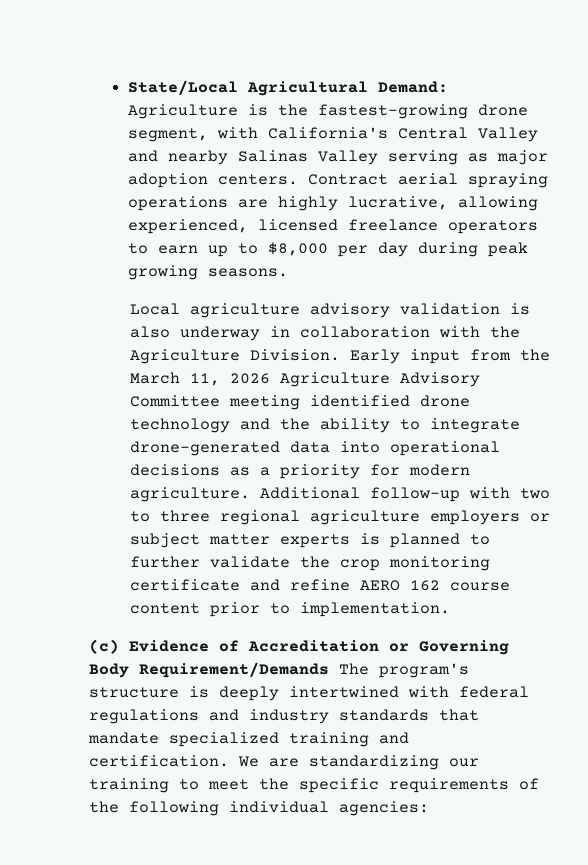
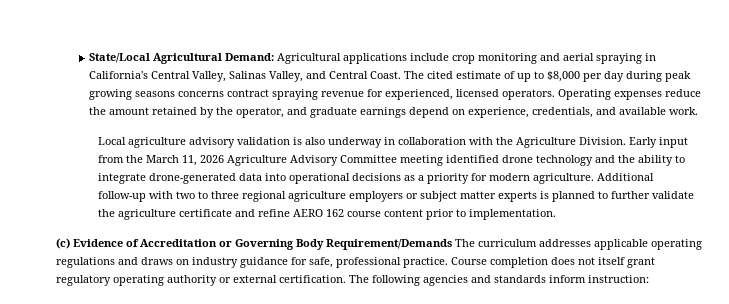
- State/Local Agricultural Demand: Agriculture is the fastest-growing drone segment, with California's Central Valley and nearby Salinas Valley serving as major adoption centers. Contract aerial spraying operations are highly lucrative, allowing experienced, licensed freelance operators to earn up to $8,000 per day during peak growing seasons.
+ State/Local Agricultural Demand: Agricultural applications include crop monitoring and aerial spraying in California's Central Valley, Salinas Valley, and Central Coast. The cited estimate of up to $8,000 per day during peak growing seasons concerns contract spraying revenue for experienced, licensed operators. Operating expenses reduce the amount retained by the operator, and graduate earnings depend on experience, credentials, and available work.
- Additional follow-up with two to three regional agriculture employers or subject matter experts is planned to further validate the crop monitoring certificate and refine AERO 162 course content prior to implementation.
+ Additional follow-up with two to three regional agriculture employers or subject matter experts is planned to further validate the agriculture certificate and refine AERO 162 course content prior to implementation.
- (c) Evidence of Accreditation or Governing Body Requirement/Demands The program's structure is deeply intertwined with federal regulations and industry standards that mandate specialized training and certification. We are standardizing our training to meet the specific requirements of the following individual agencies:
+ (c) Evidence of Accreditation or Governing Body Requirement/Demands The curriculum addresses applicable operating regulations and draws on industry guidance for safe, professional practice. Course completion does not itself grant regulatory operating authority or external certification. The following agencies and standards inform instruction:

